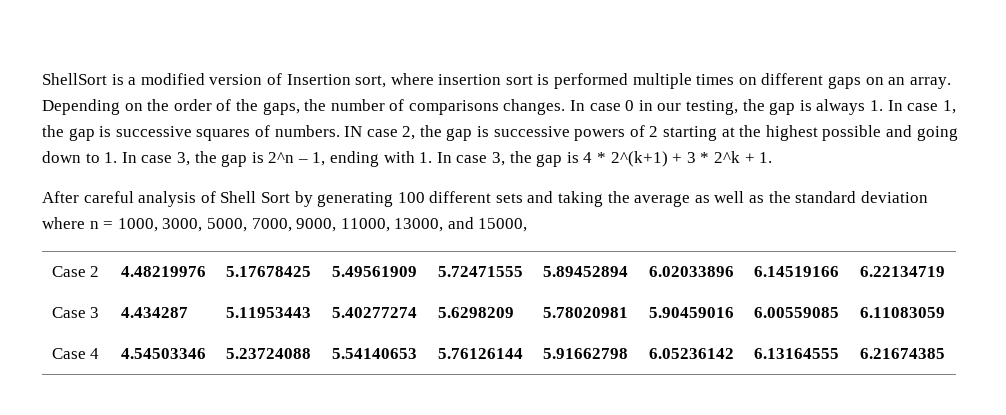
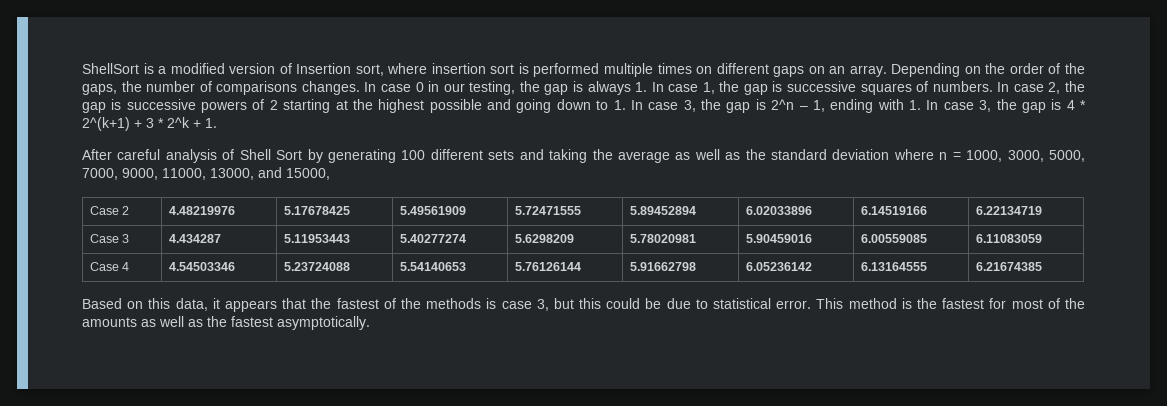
- IN case 2, the gap is successive powers of 2 starting at the highest possible and going down to 1. In case 3, the gap is 2^n – 1, ending with 1. In case 3, the gap is 4 * 2^(k+1) + 3 * 2^k + 1.
+ In case 2, the gap is successive powers of 2 starting at the highest possible and going down to 1. In case 3, the gap is 2^n – 1, ending with 1. In case 3, the gap is 4 * 2^(k+1) + 3 * 2^k + 1.
+ Based on this data, it appears that the fastest of the methods is case 3, but this could be due to statistical error. This method is the fastest for most of the amounts as well as the fastest asymptotically.

